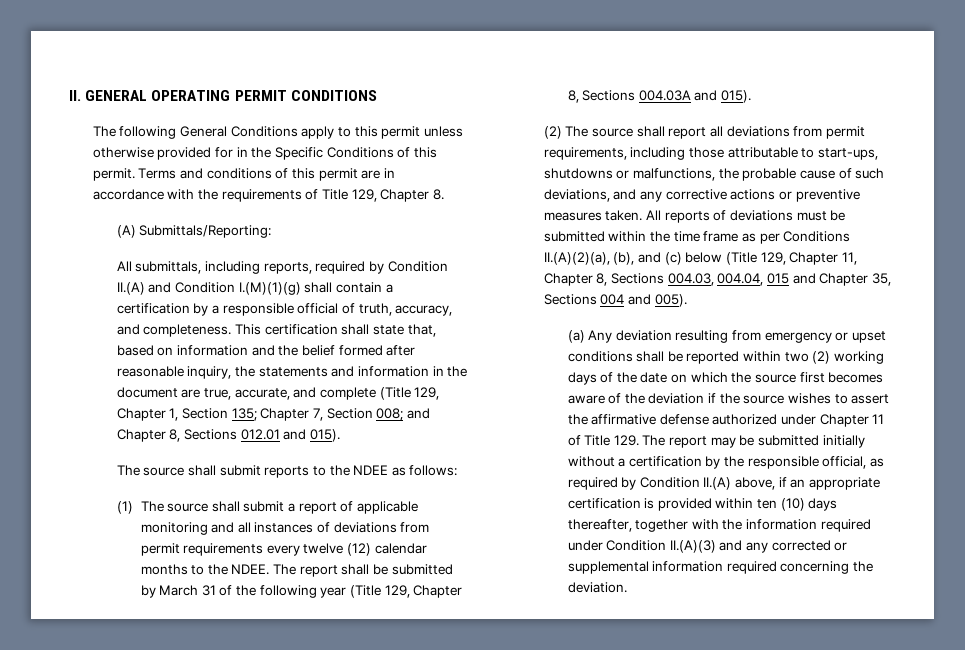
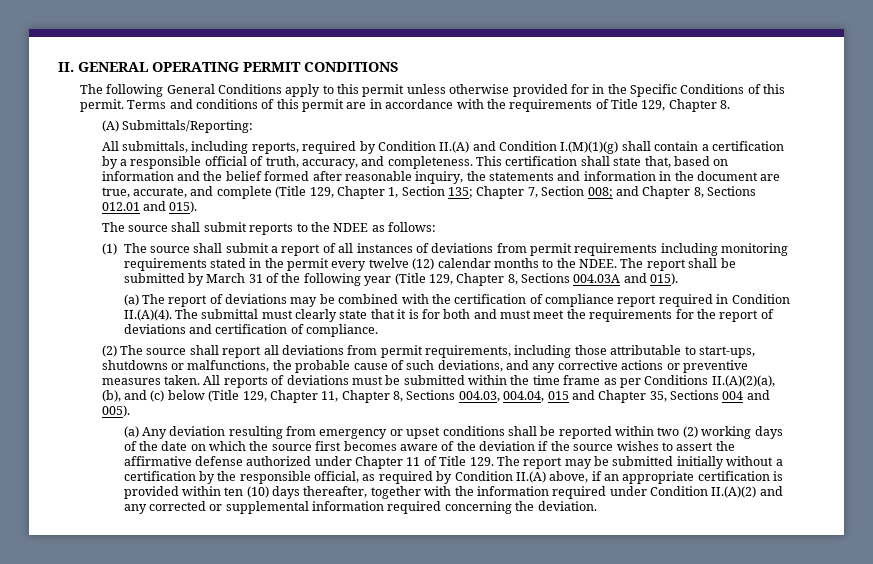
- (1) The source shall submit a report of applicable monitoring and all instances of deviations from permit requirements every twelve (12) calendar months to the NDEE.
+ (1) The source shall submit a report of all instances of deviations from permit requirements including monitoring requirements stated in the permit every twelve (12) calendar months to the NDEE.
+ (a) The report of deviations may be combined with the certification of compliance report required in Condition II.(A)(4). The submittal must clearly state that it is for both and must meet the requirements for the report of deviations and certification of compliance.
- (a) Any deviation resulting from emergency or upset conditions shall be reported within two (2) working days of the date on which the source first becomes aware of the deviation if the source wishes to assert the affirmative defense authorized under Chapter 11 of Title 129. The report may be submitted initially without a certification by the responsible official, as required by Condition II.(A) above, if an appropriate certification is provided within ten (10) days thereafter, together with the information required under Condition II.(A)(3) and any corrected or supplemental information required concerning the deviation.
+ (a) Any deviation resulting from emergency or upset conditions shall be reported within two (2) working days of the date on which the source first becomes aware of the deviation if the source wishes to assert the affirmative defense authorized under Chapter 11 of Title 129. The report may be submitted initially without a certification by the responsible official, as required by Condition II.(A) above, if an appropriate certification is provided within ten (10) days thereafter, together with the information required under Condition II.(A)(2) and any corrected or supplemental information required concerning the deviation.

